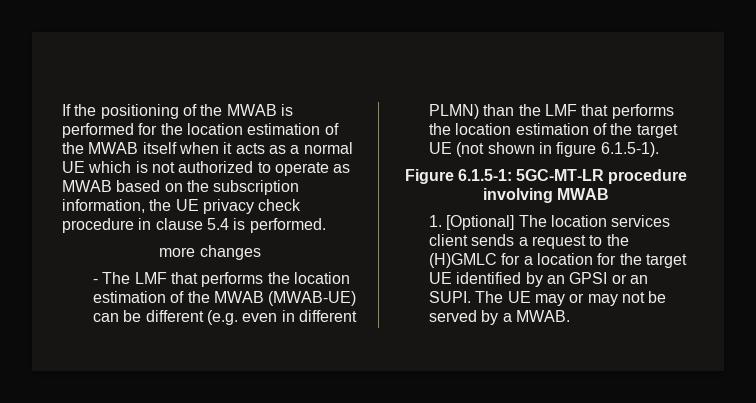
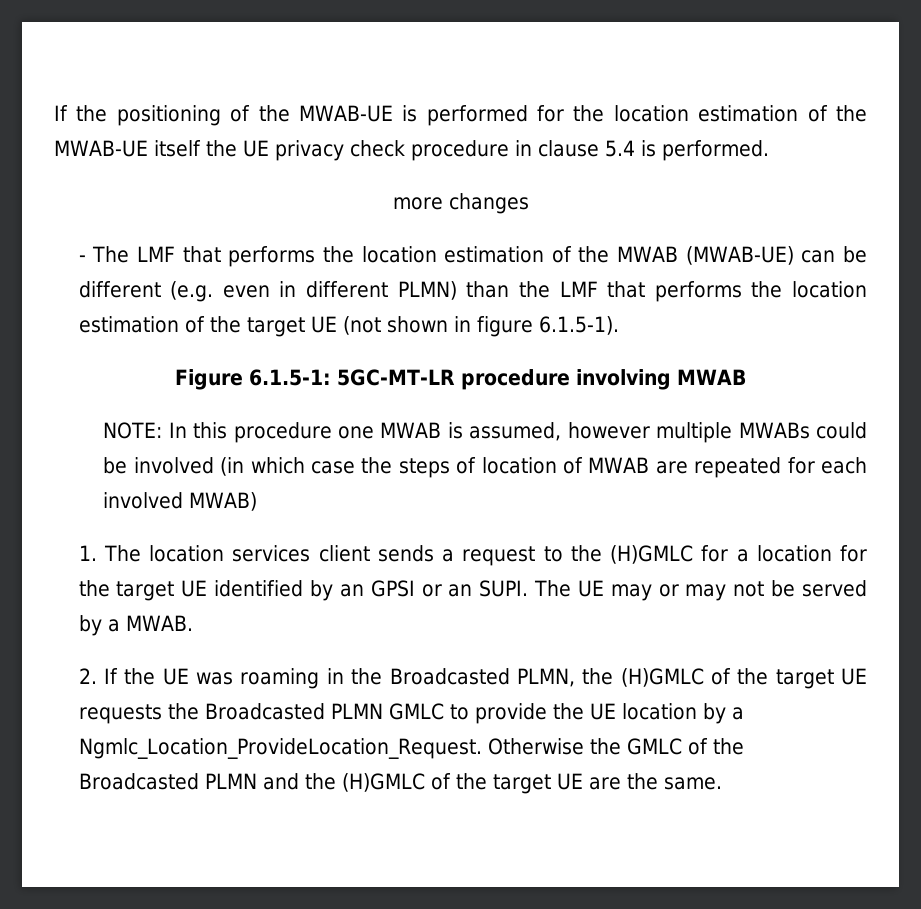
- If the positioning of the MWAB is performed for the location estimation of the MWAB itself when it acts as a normal UE which is not authorized to operate as MWAB based on the subscription information, the UE privacy check procedure in clause 5.4 is performed.
+ If the positioning of the MWAB-UE is performed for the location estimation of the MWAB-UE itself the UE privacy check procedure in clause 5.4 is performed.
+ NOTE: In this procedure one MWAB is assumed, however multiple MWABs could be involved (in which case the steps of location of MWAB are repeated for each involved MWAB)
- 1. [Optional] The location services client sends a request to the (H)GMLC for a location for the target UE identified by an GPSI or an SUPI.
+ 1. The location services client sends a request to the (H)GMLC for a location for the target UE identified by an GPSI or an SUPI.
+ 2. If the UE was roaming in the Broadcasted PLMN, the (H)GMLC of the target UE requests the Broadcasted PLMN GMLC to provide the UE location by a Ngmlc_Location_ProvideLocation_Request. Otherwise the GMLC of the Broadcasted PLMN and the (H)GMLC of the target UE are the same.

